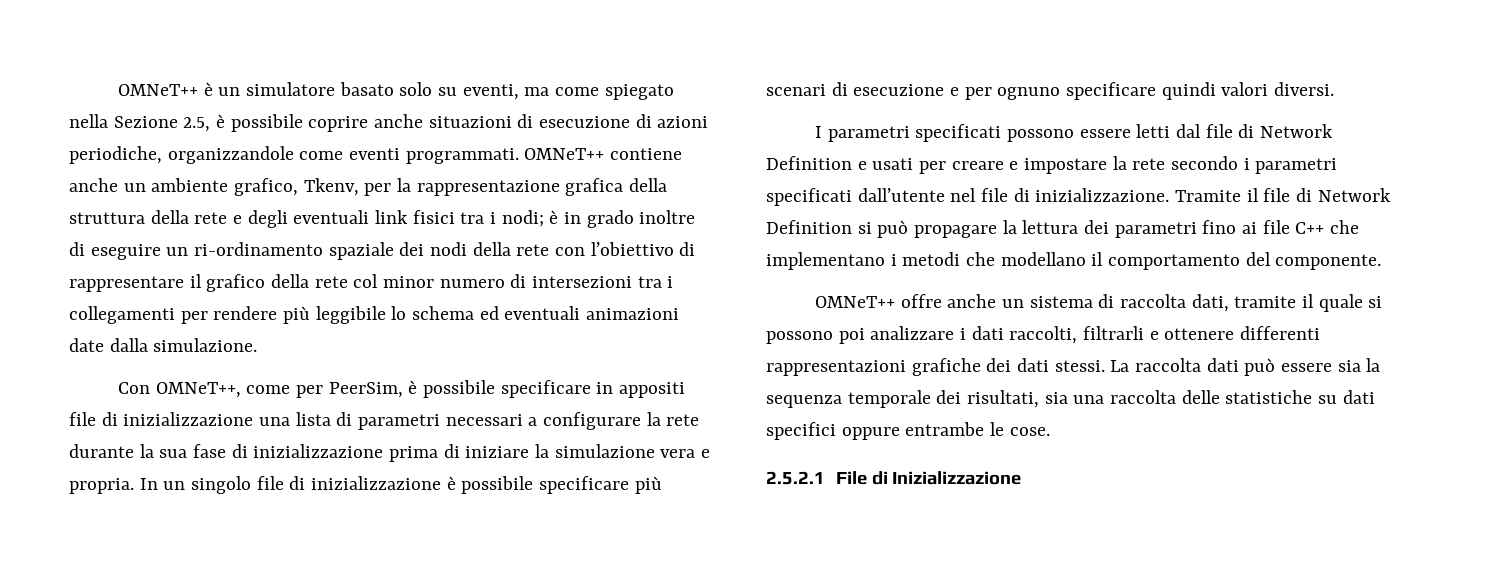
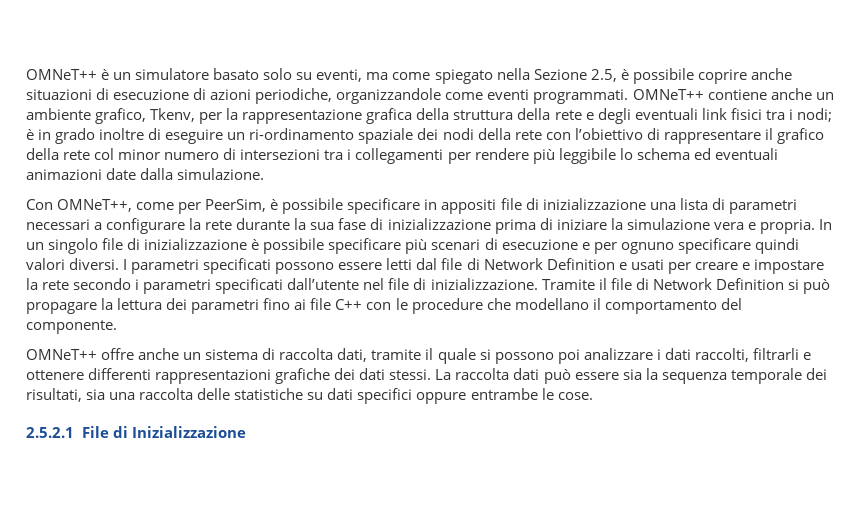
- In un singolo file di inizializzazione è possibile specificare più scenari di esecuzione e per ognuno specificare quindi valori diversi.
- I parametri specificati possono essere letti dal file di Network Definition e usati per creare e impostare la rete secondo i parametri specificati dall’utente nel file di inizializzazione.
+ In un singolo file di inizializzazione è possibile specificare più scenari di esecuzione e per ognuno specificare quindi valori diversi. I parametri specificati possono essere letti dal file di Network Definition e usati per creare e impostare la rete secondo i parametri specificati dall’utente nel file di inizializzazione.
- Tramite il file di Network Definition si può propagare la lettura dei parametri fino ai file C++ che implementano i metodi che modellano il comportamento del componente.
+ Tramite il file di Network Definition si può propagare la lettura dei parametri fino ai file C++ con le procedure che modellano il comportamento del componente.

